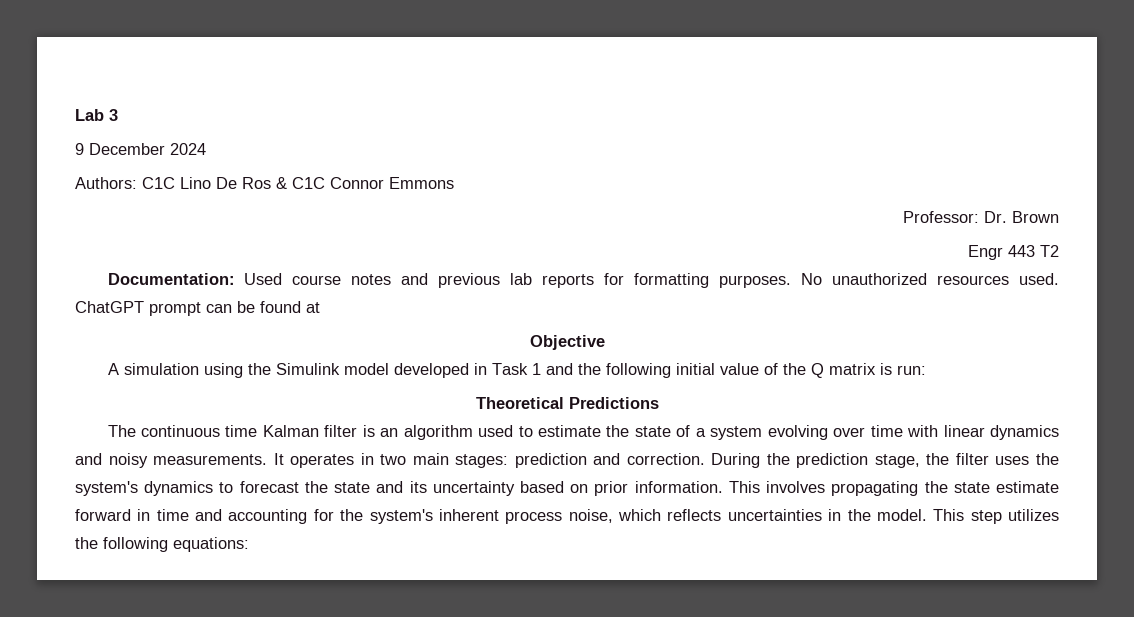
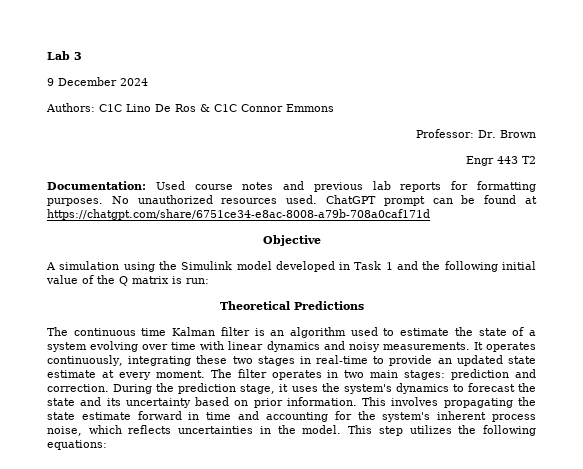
- ChatGPT prompt can be found at
+ ChatGPT prompt can be found at https://chatgpt.com/share/6751ce34-e8ac-8008-a79b-708a0caf171d
- It operates in two main stages: prediction and correction.
+ It operates continuously, integrating these two stages in real-time to provide an updated state estimate at every moment. The filter operates in two main stages: prediction and correction.
- During the prediction stage, the filter uses the system's dynamics to forecast the state and its uncertainty based on prior information.
+ During the prediction stage, it uses the system's dynamics to forecast the state and its uncertainty based on prior information.

